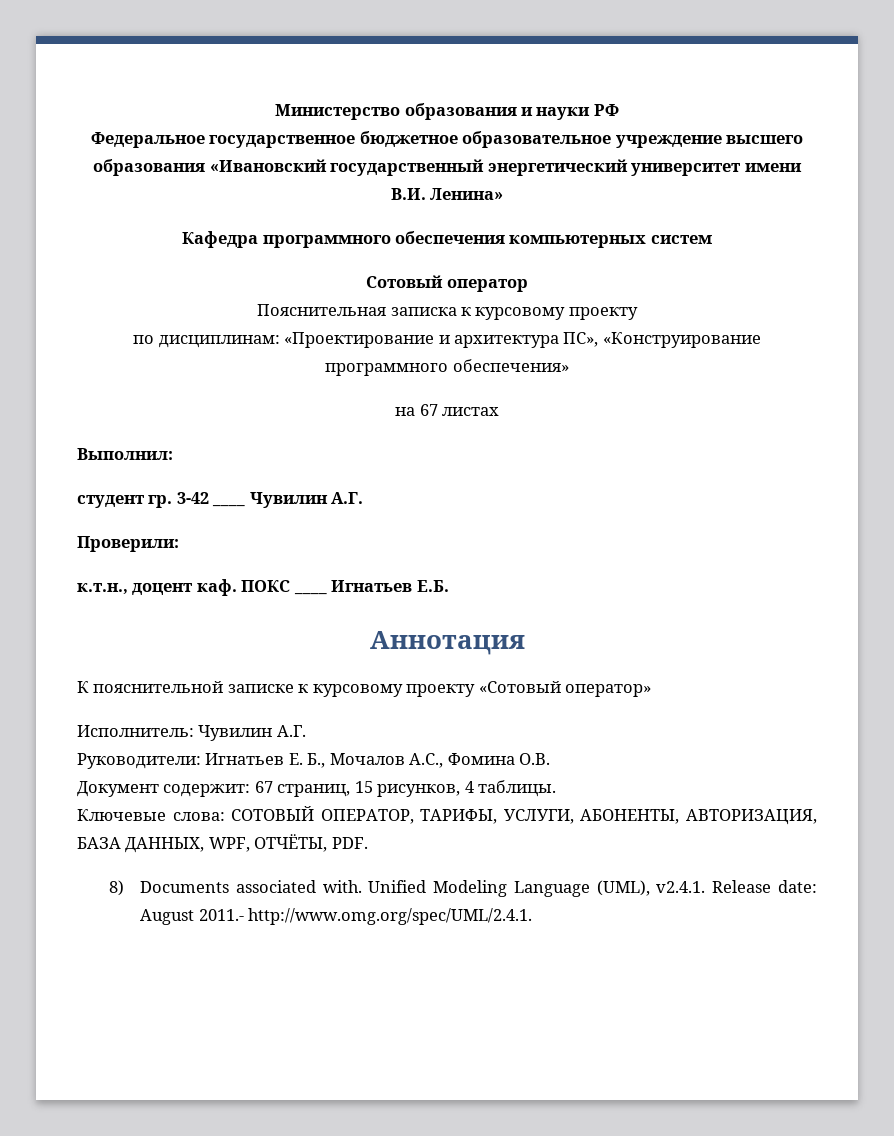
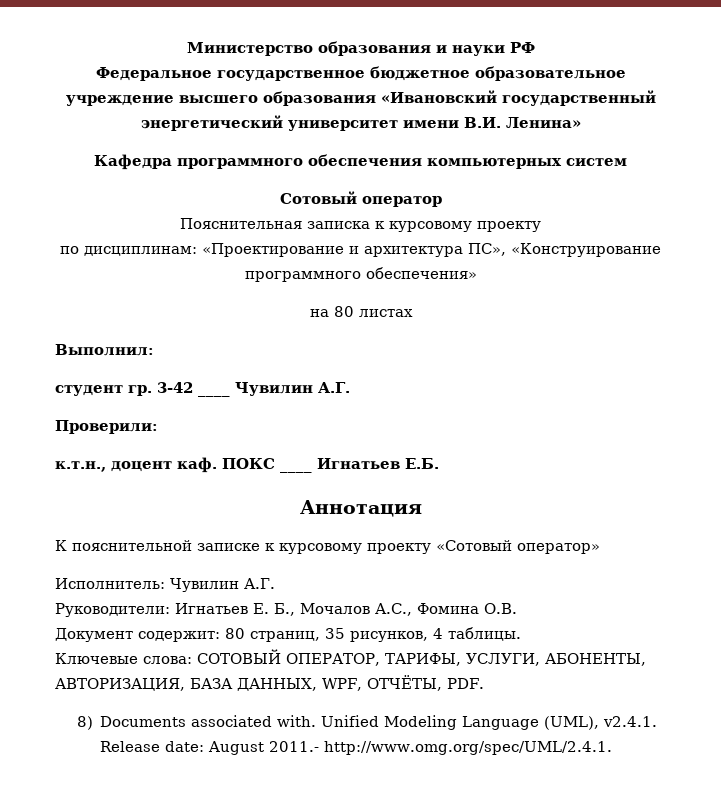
- на 67 листах
+ на 80 листах
- Документ содержит: 67 страниц, 15 рисунков, 4 таблицы.
+ Документ содержит: 80 страниц, 35 рисунков, 4 таблицы.

